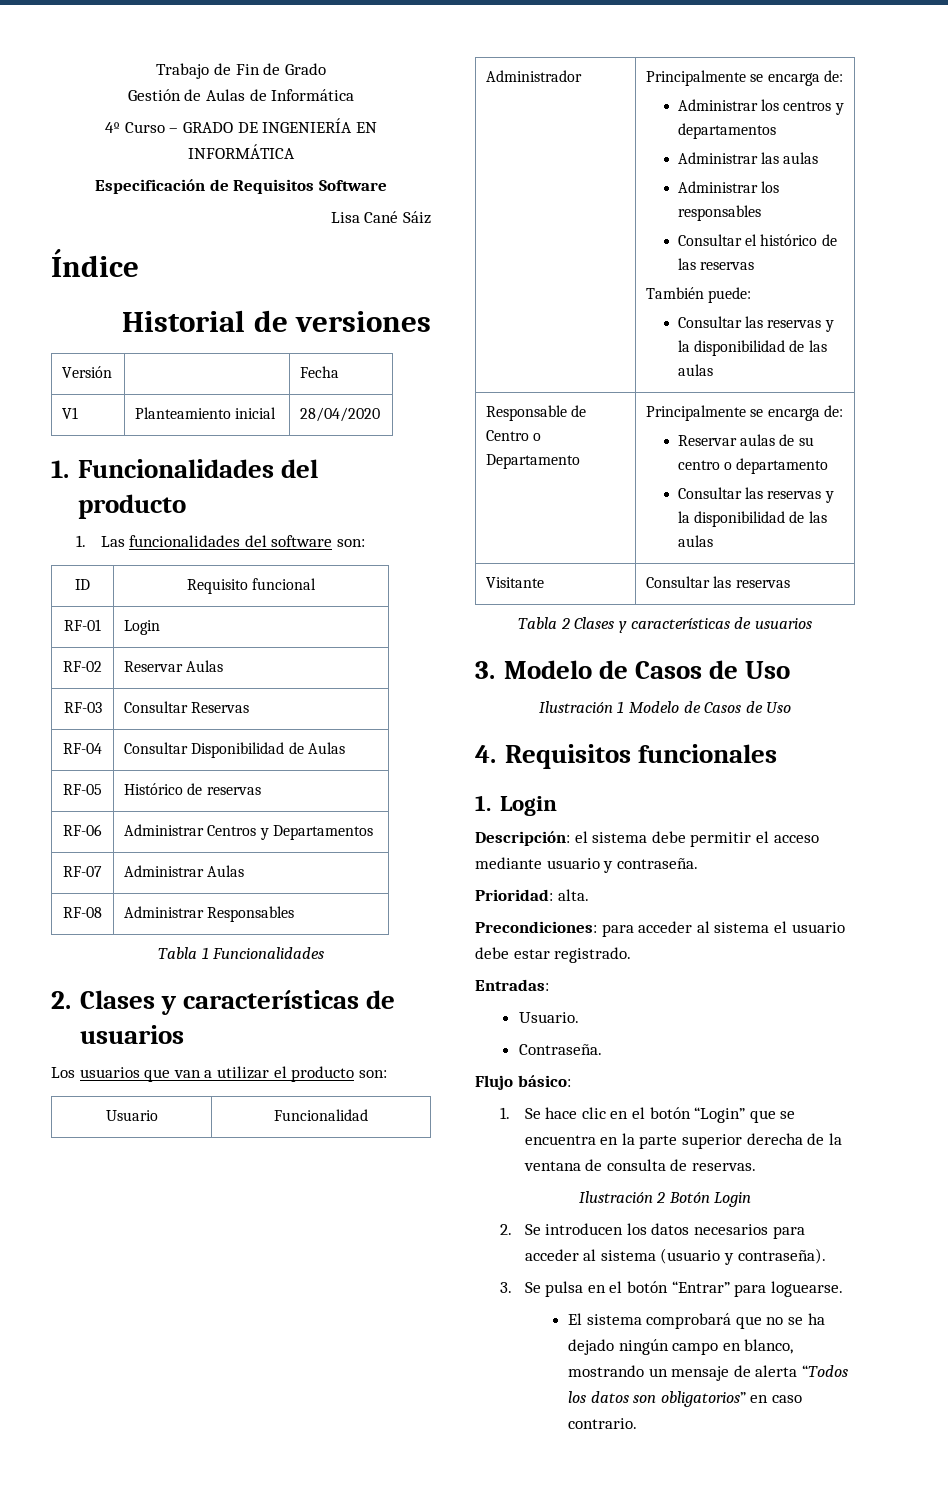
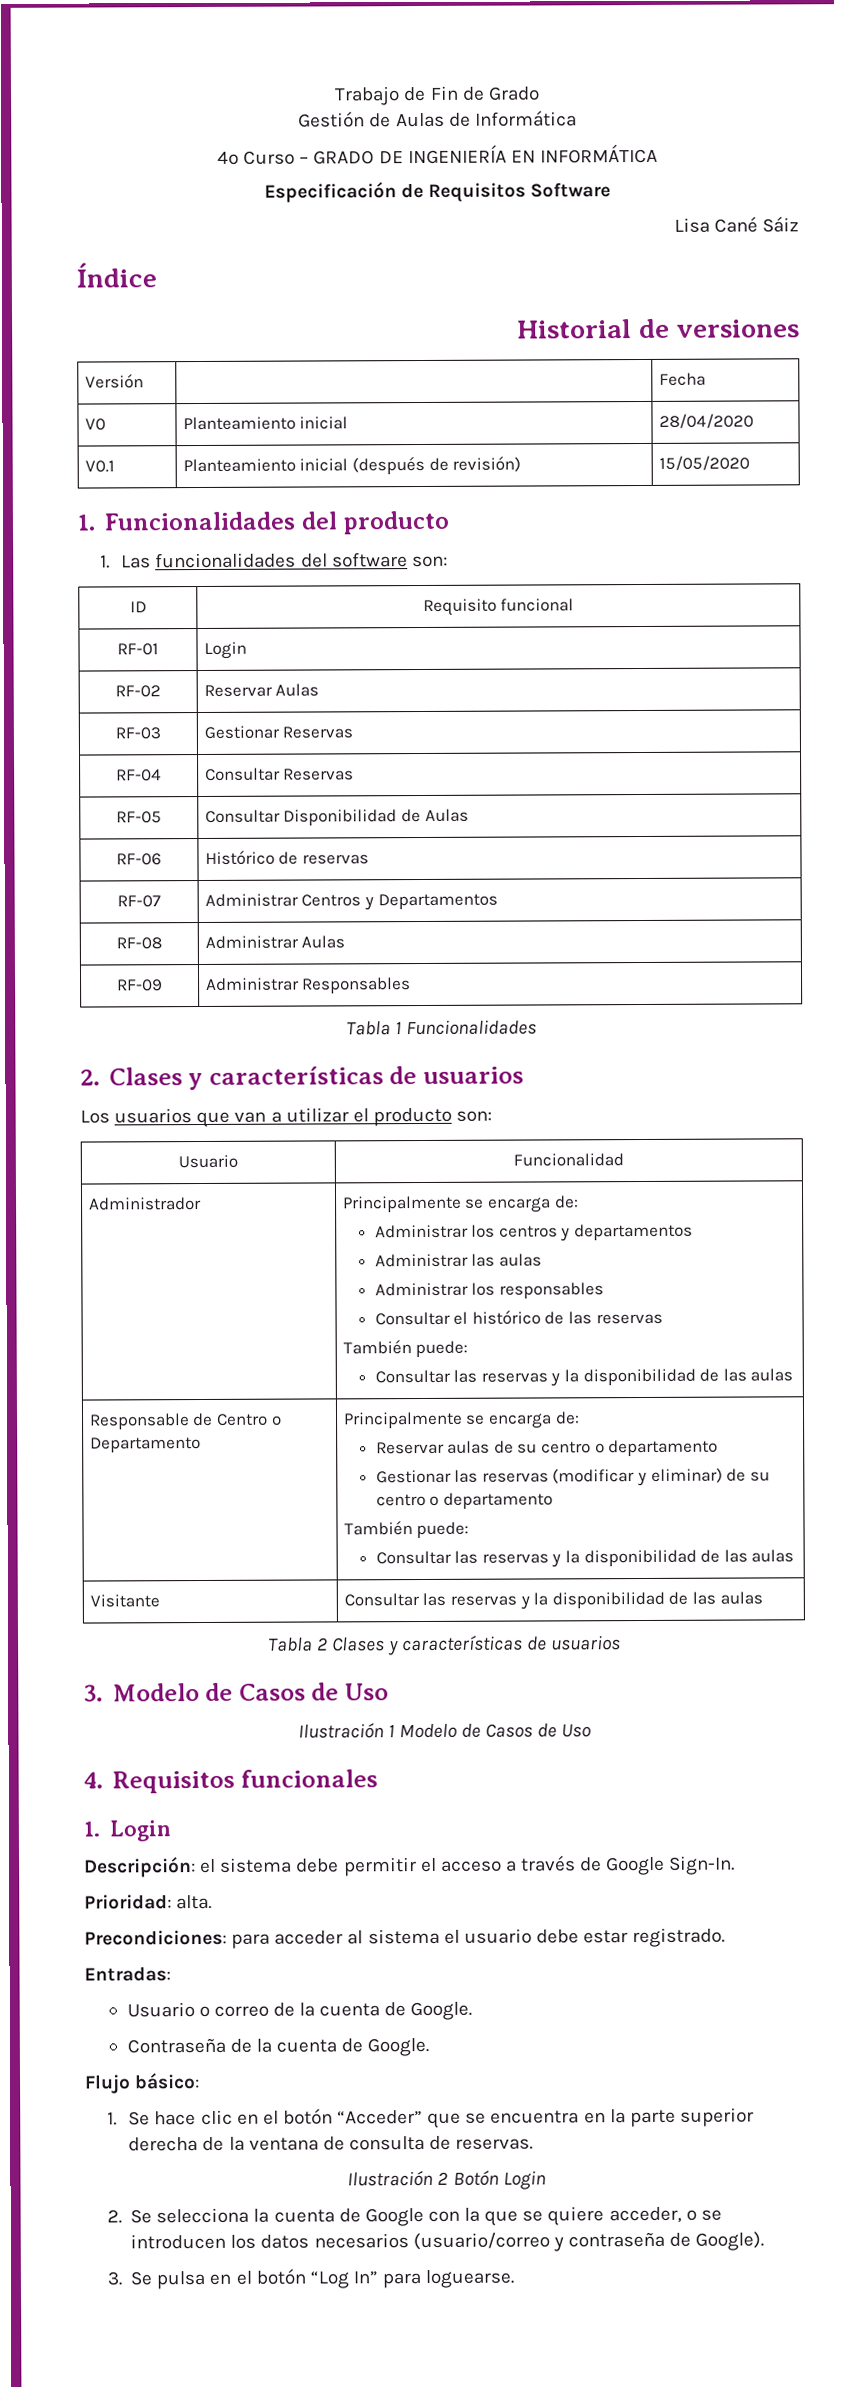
- V1 | Planteamiento inicial | 28/04/2020
+ V0 | Planteamiento inicial | 28/04/2020
+ V0.1 | Planteamiento inicial (después de revisión) | 15/05/2020
- RF-03 | Consultar Reservas
+ RF-03 | Gestionar Reservas
+ RF-04 | Consultar Reservas
- RF-04 | Consultar Disponibilidad de Aulas
+ RF-05 | Consultar Disponibilidad de Aulas
- RF-05 | Histórico de reservas
+ RF-06 | Histórico de reservas
- RF-06 | Administrar Centros y Departamentos
+ RF-07 | Administrar Centros y Departamentos
- RF-07 | Administrar Aulas
+ RF-08 | Administrar Aulas
- RF-08 | Administrar Responsables
+ RF-09 | Administrar Responsables
  Responsable de Centro o Departamento | Principalmente se encarga de:
  Reservar aulas de su centro o departamento
+ Gestionar las reservas (modificar y eliminar) de su centro o departamento
+ También puede:
- Visitante | Consultar las reservas
+ Visitante | Consultar las reservas y la disponibilidad de las aulas
- Descripción: el sistema debe permitir el acceso mediante usuario y contraseña.
+ Descripción: el sistema debe permitir el acceso a través de Google Sign-In.
- Usuario.
- Contraseña.
+ Usuario o correo de la cuenta de Google.
+ Contraseña de la cuenta de Google.
- 1. Se hace clic en el botón “Login” que se encuentra en la parte superior derecha de la ventana de consulta de reservas.
+ 1. Se hace clic en el botón “Acceder” que se encuentra en la parte superior derecha de la ventana de consulta de reservas.
- 2. Se introducen los datos necesarios para acceder al sistema (usuario y contraseña).
+ 2. Se selecciona la cuenta de Google con la que se quiere acceder, o se introducen los datos necesarios (usuario/correo y contraseña de Google).
- 3. Se pulsa en el botón “Entrar” para loguearse.
+ 3. Se pulsa en el botón “Log In” para loguearse.
- El sistema comprobará que no se ha dejado ningún campo en blanco, mostrando un mensaje de alerta “Todos los datos son obligatorios” en caso contrario.

